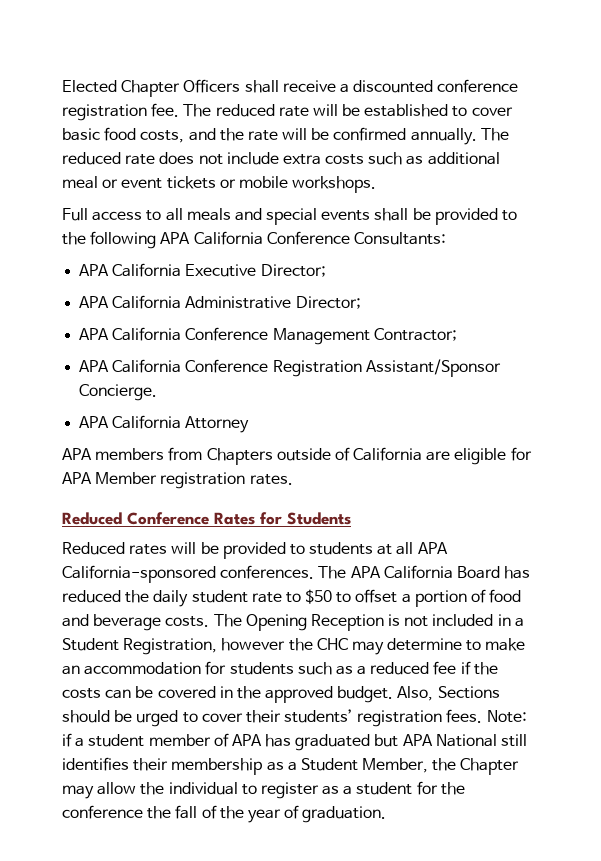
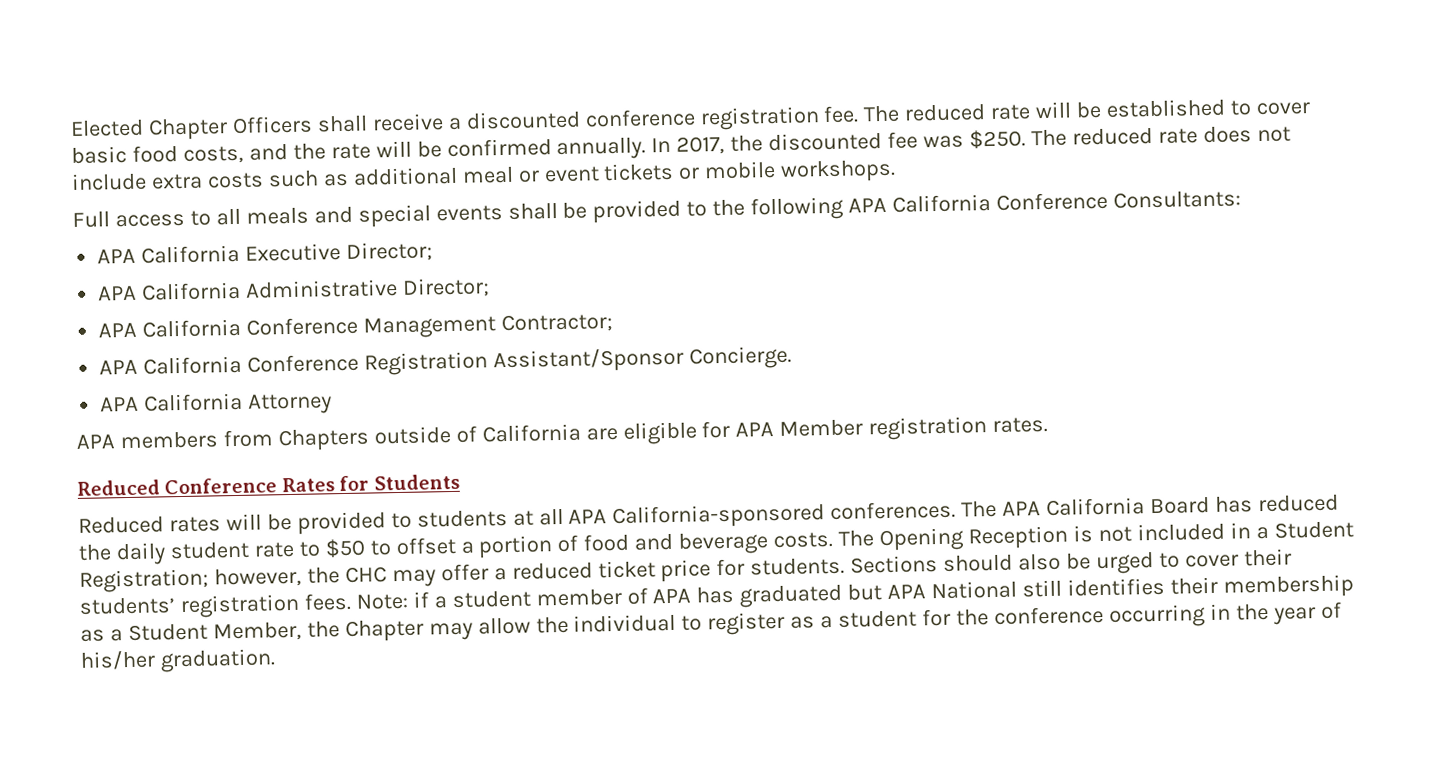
+ In 2017, the discounted fee was $250.
- The Opening Reception is not included in a Student Registration, however the CHC may determine to make an accommodation for students such as a reduced fee if the costs can be covered in the approved budget. Also, Sections should be urged to cover their students’ registration fees.
+ The Opening Reception is not included in a Student Registration; however, the CHC may offer a reduced ticket price for students. Sections should also be urged to cover their students’ registration fees.
- Note: if a student member of APA has graduated but APA National still identifies their membership as a Student Member, the Chapter may allow the individual to register as a student for the conference the fall of the year of graduation.
+ Note: if a student member of APA has graduated but APA National still identifies their membership as a Student Member, the Chapter may allow the individual to register as a student for the conference occurring in the year of his/her graduation.

